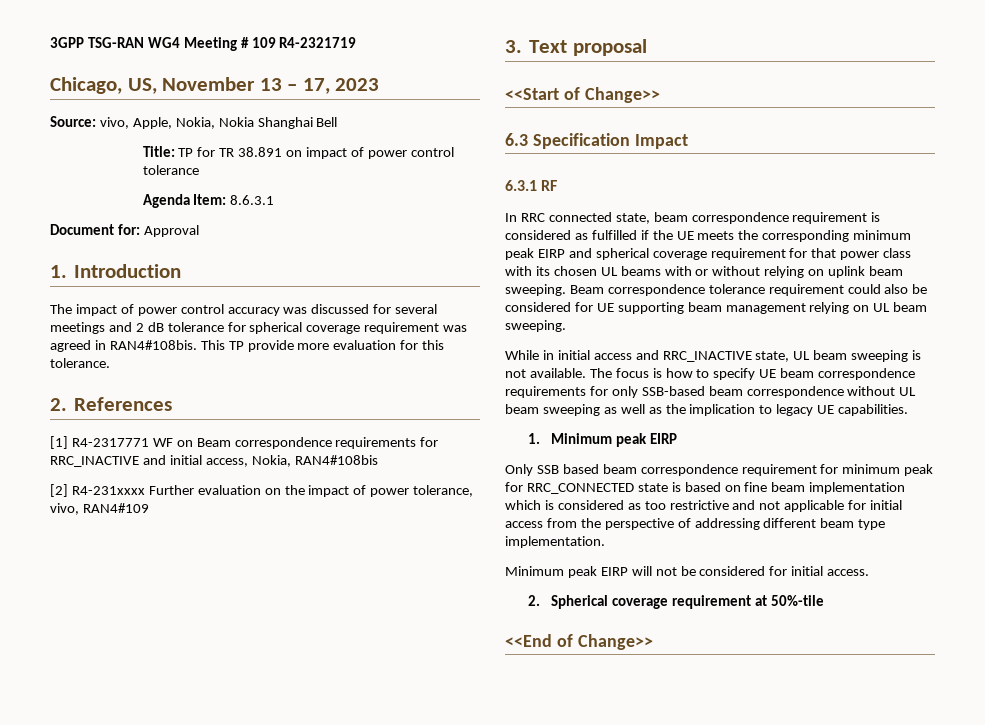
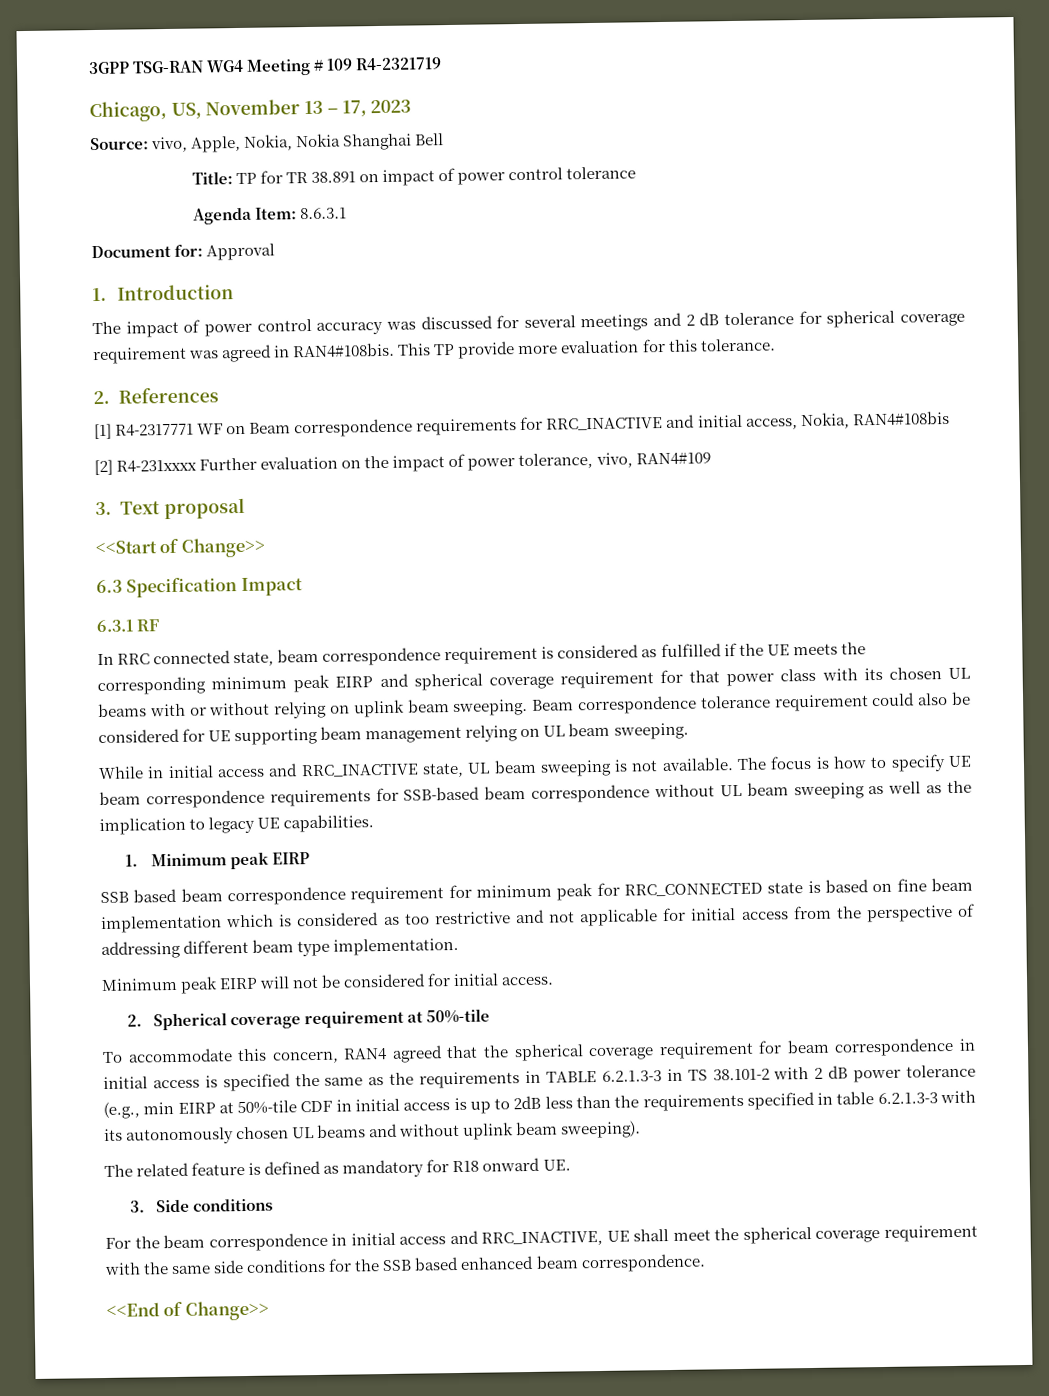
- The focus is how to specify UE beam correspondence requirements for only SSB-based beam correspondence without UL beam sweeping as well as the implication to legacy UE capabilities.
+ The focus is how to specify UE beam correspondence requirements for SSB-based beam correspondence without UL beam sweeping as well as the implication to legacy UE capabilities.
- Only SSB based beam correspondence requirement for minimum peak for RRC_CONNECTED state is based on fine beam implementation which is considered as too restrictive and not applicable for initial access from the perspective of addressing different beam type implementation.
+ SSB based beam correspondence requirement for minimum peak for RRC_CONNECTED state is based on fine beam implementation which is considered as too restrictive and not applicable for initial access from the perspective of addressing different beam type implementation.
+ To accommodate this concern, RAN4 agreed that the spherical coverage requirement for beam correspondence in initial access is specified the same as the requirements in TABLE 6.2.1.3-3 in TS 38.101-2 with 2 dB power tolerance (e.g., min EIRP at 50%-tile CDF in initial access is up to 2dB less than the requirements specified in table 6.2.1.3-3 with its autonomously chosen UL beams and without uplink beam sweeping).
+ The related feature is defined as mandatory for R18 onward UE.
+ 3. Side conditions
+ For the beam correspondence in initial access and RRC_INACTIVE, UE shall meet the spherical coverage requirement with the same side conditions for the SSB based enhanced beam correspondence.

